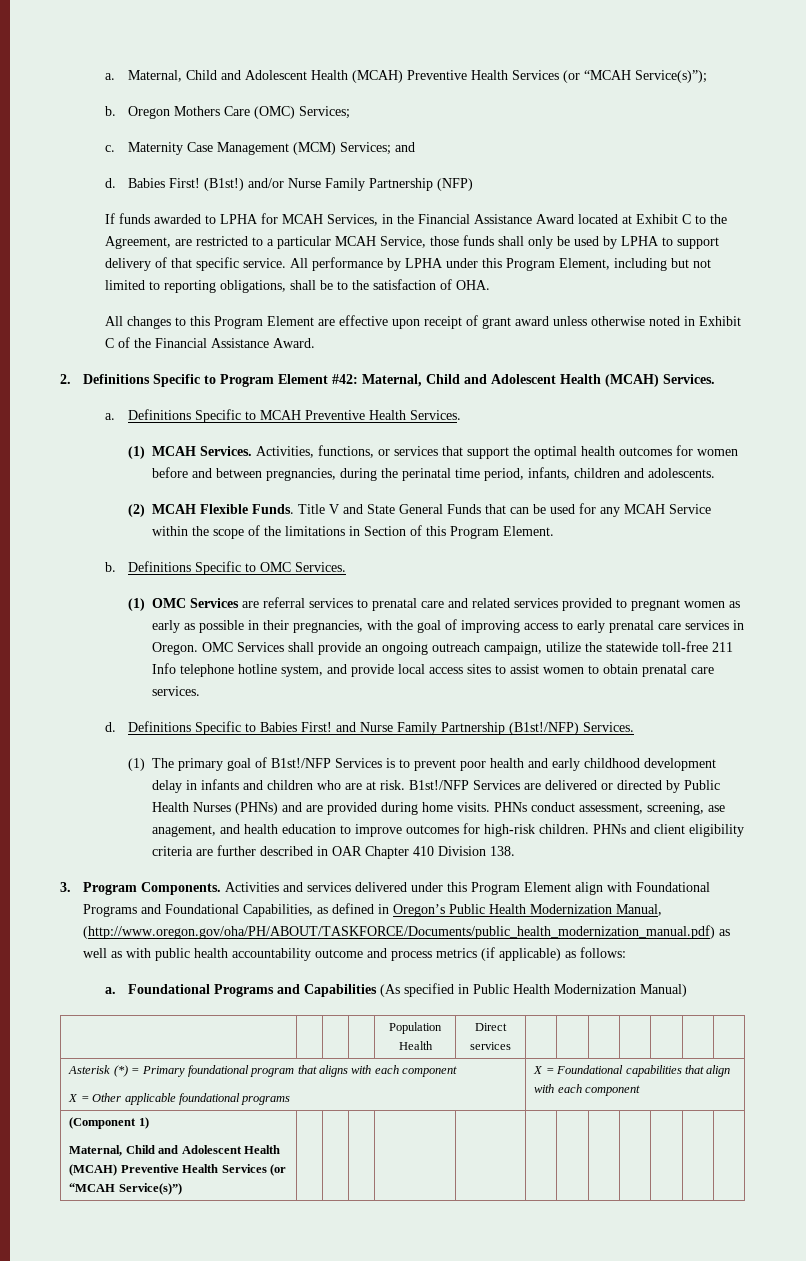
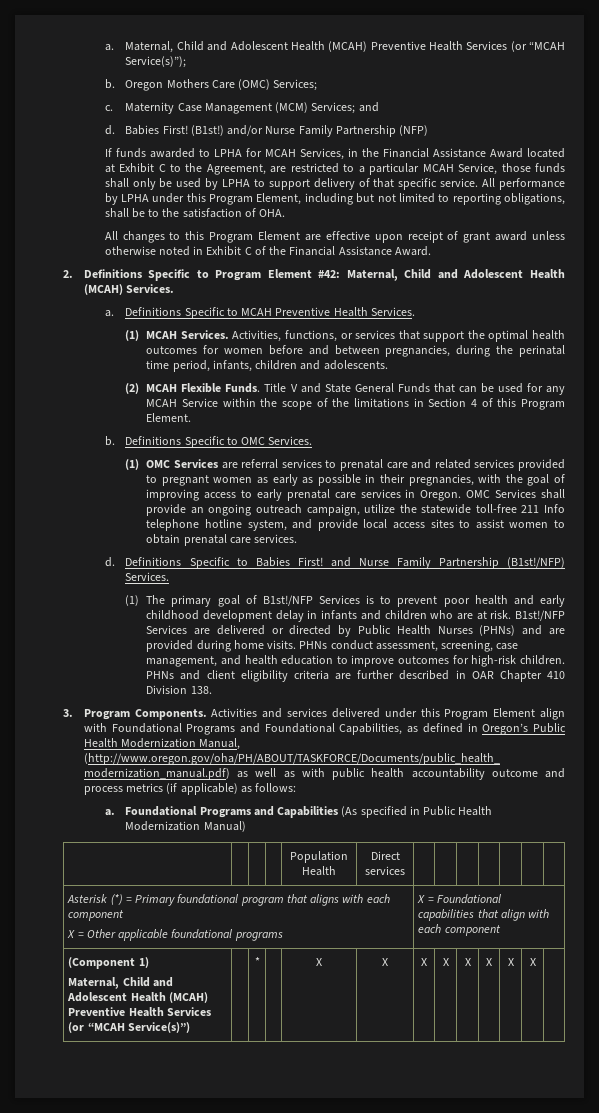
- Title V and State General Funds that can be used for any MCAH Service within the scope of the limitations in Section of this Program Element.
+ Title V and State General Funds that can be used for any MCAH Service within the scope of the limitations in Section 4 of this Program Element.
- PHNs conduct assessment, screening, ase anagement, and health education to improve outcomes for high-risk children.
+ PHNs conduct assessment, screening, case management, and health education to improve outcomes for high-risk children.
  (Component 1)
- Maternal, Child and Adolescent Health (MCAH) Preventive Health Services (or “MCAH Service(s)”) | | | | | | | | | | | |
+ Maternal, Child and Adolescent Health (MCAH) Preventive Health Services (or “MCAH Service(s)”) | | * | | X | X | X | X | X | X | X | X |

